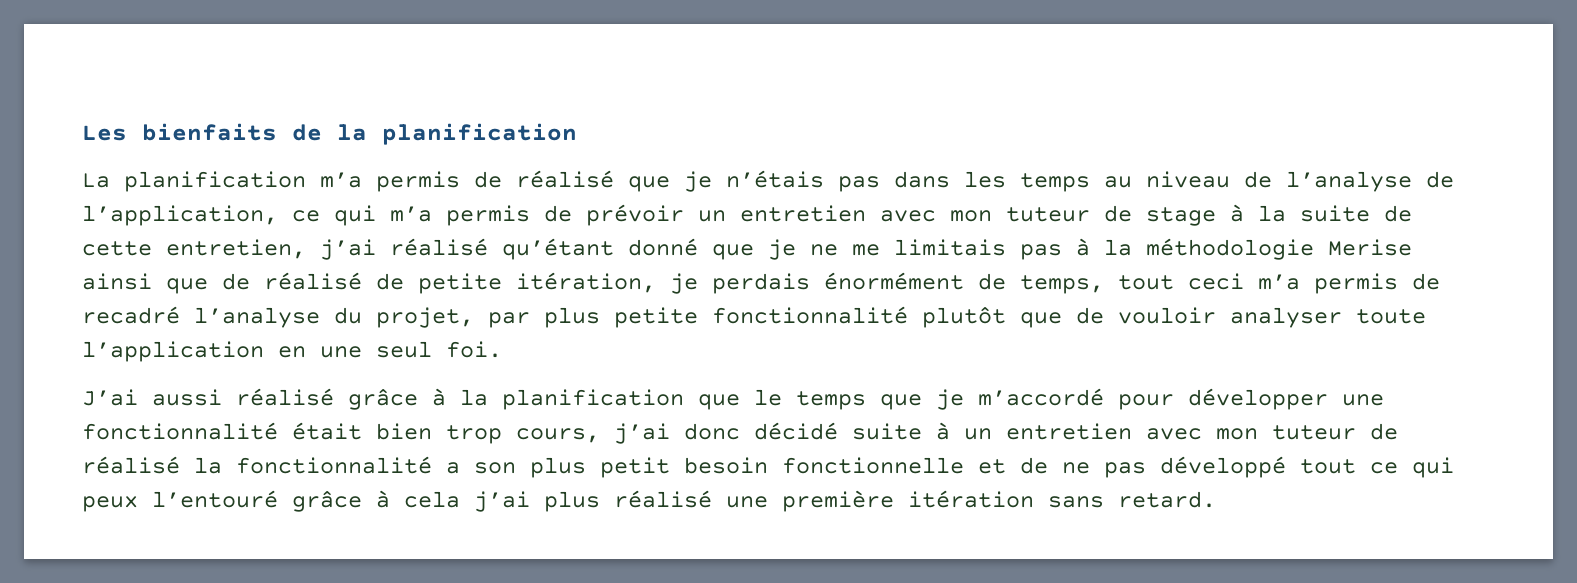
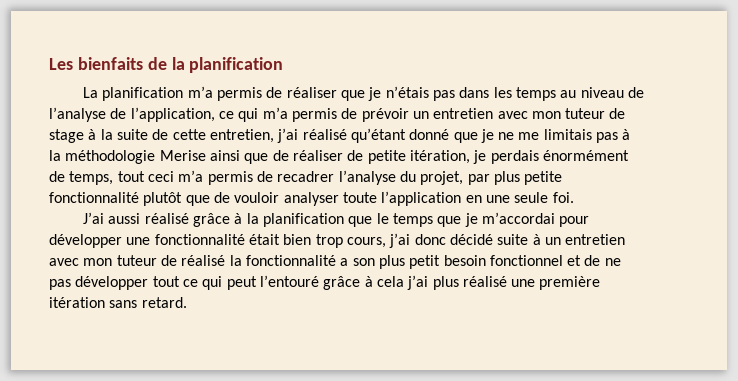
- La planification m’a permis de réalisé que je n’étais pas dans les temps au niveau de l’analyse de l’application, ce qui m’a permis de prévoir un entretien avec mon tuteur de stage à la suite de cette entretien, j’ai réalisé qu’étant donné que je ne me limitais pas à la méthodologie Merise ainsi que de réalisé de petite itération, je perdais énormément de temps, tout ceci m’a permis de recadré l’analyse du projet, par plus petite fonctionnalité plutôt que de vouloir analyser toute l’application en une seul foi.
+ La planification m’a permis de réaliser que je n’étais pas dans les temps au niveau de l’analyse de l’application, ce qui m’a permis de prévoir un entretien avec mon tuteur de stage à la suite de cette entretien, j’ai réalisé qu’étant donné que je ne me limitais pas à la méthodologie Merise ainsi que de réaliser de petite itération, je perdais énormément de temps, tout ceci m’a permis de recadrer l’analyse du projet, par plus petite fonctionnalité plutôt que de vouloir analyser toute l’application en une seule foi.
- J’ai aussi réalisé grâce à la planification que le temps que je m’accordé pour développer une fonctionnalité était bien trop cours, j’ai donc décidé suite à un entretien avec mon tuteur de réalisé la fonctionnalité a son plus petit besoin fonctionnelle et de ne pas développé tout ce qui peux l’entouré grâce à cela j’ai plus réalisé une première itération sans retard.
+ J’ai aussi réalisé grâce à la planification que le temps que je m’accordai pour développer une fonctionnalité était bien trop cours, j’ai donc décidé suite à un entretien avec mon tuteur de réalisé la fonctionnalité a son plus petit besoin fonctionnel et de ne pas développer tout ce qui peut l’entouré grâce à cela j’ai plus réalisé une première itération sans retard.

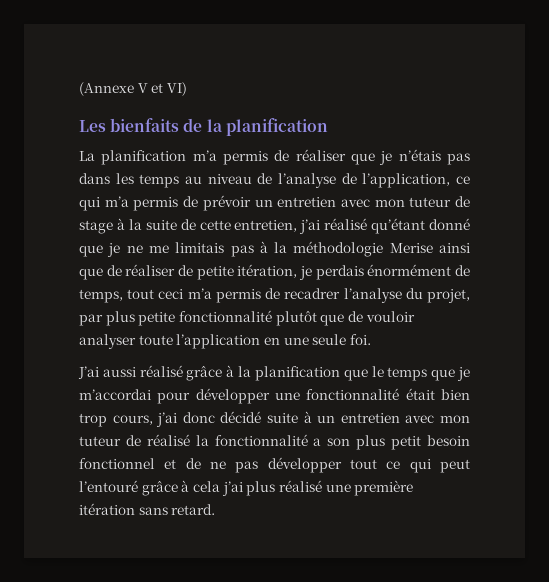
+ (Annexe V et VI)

